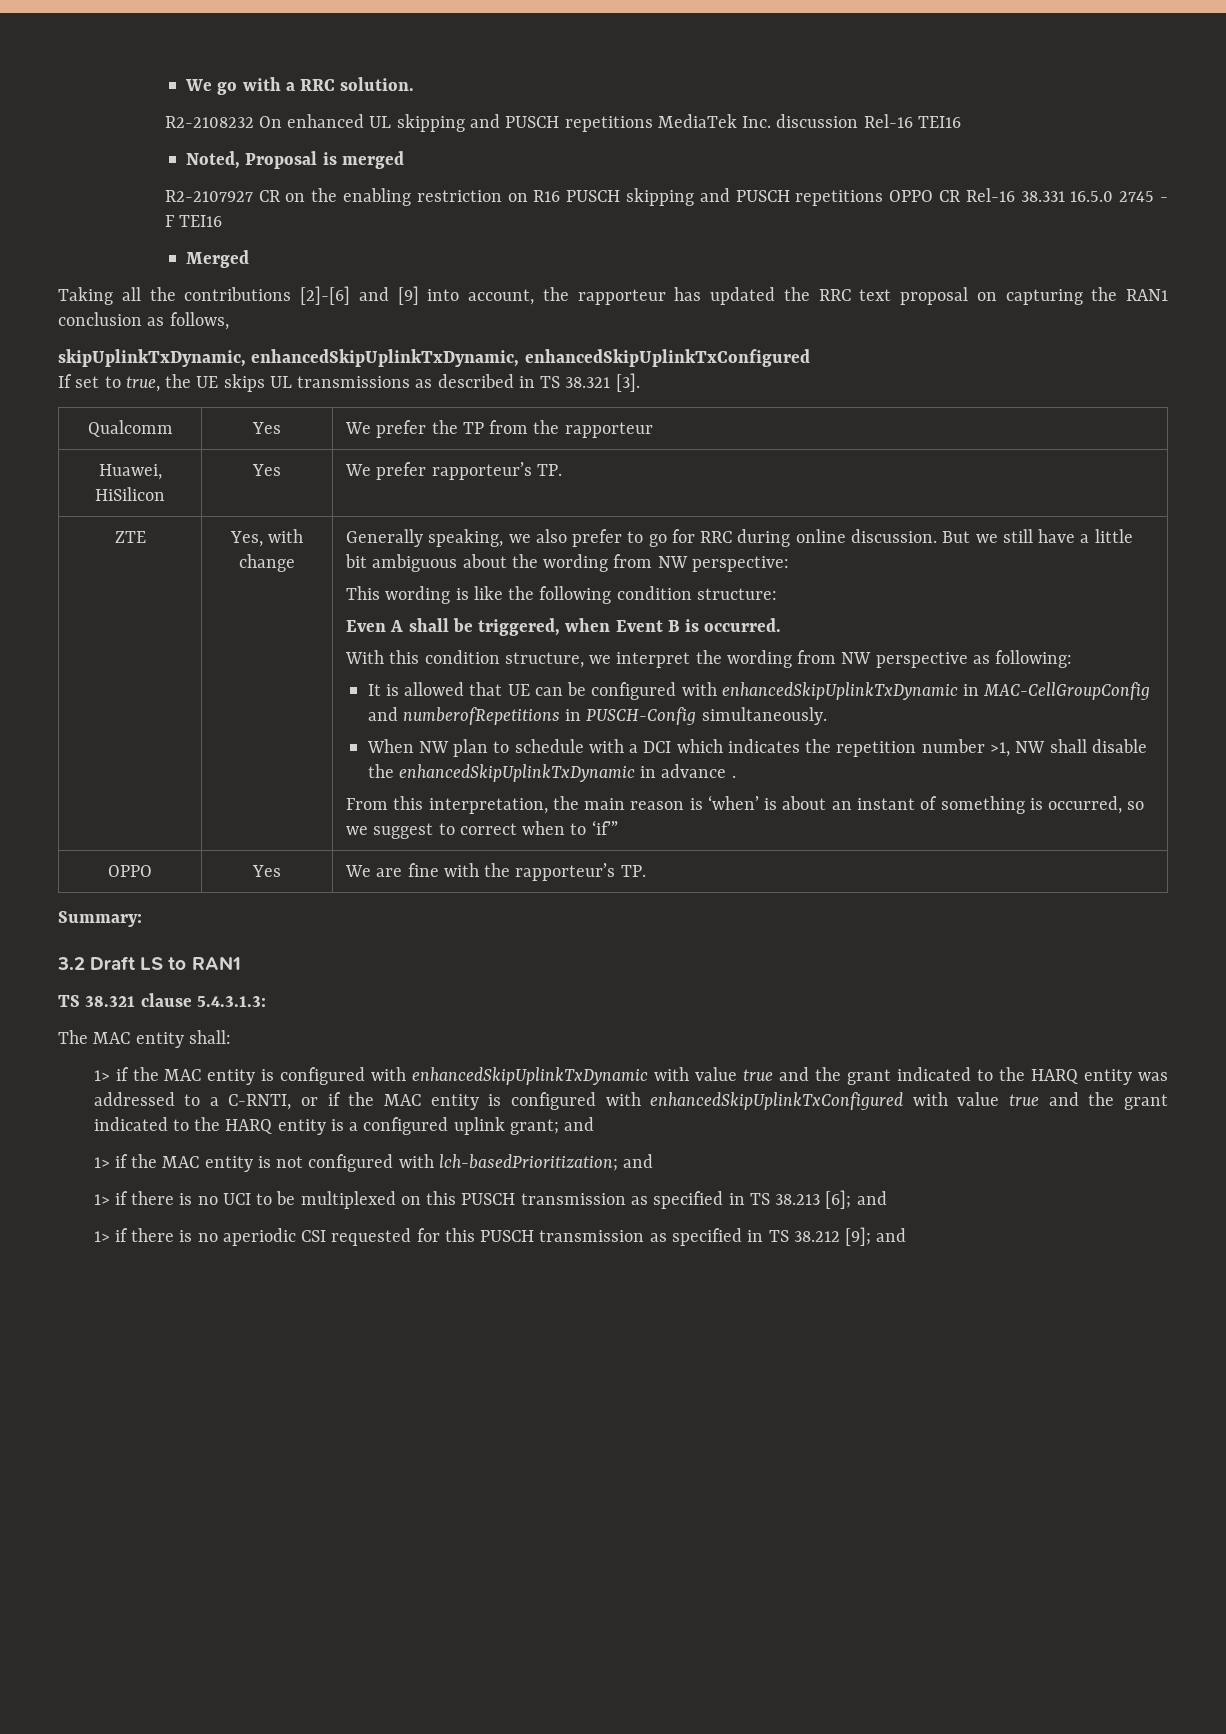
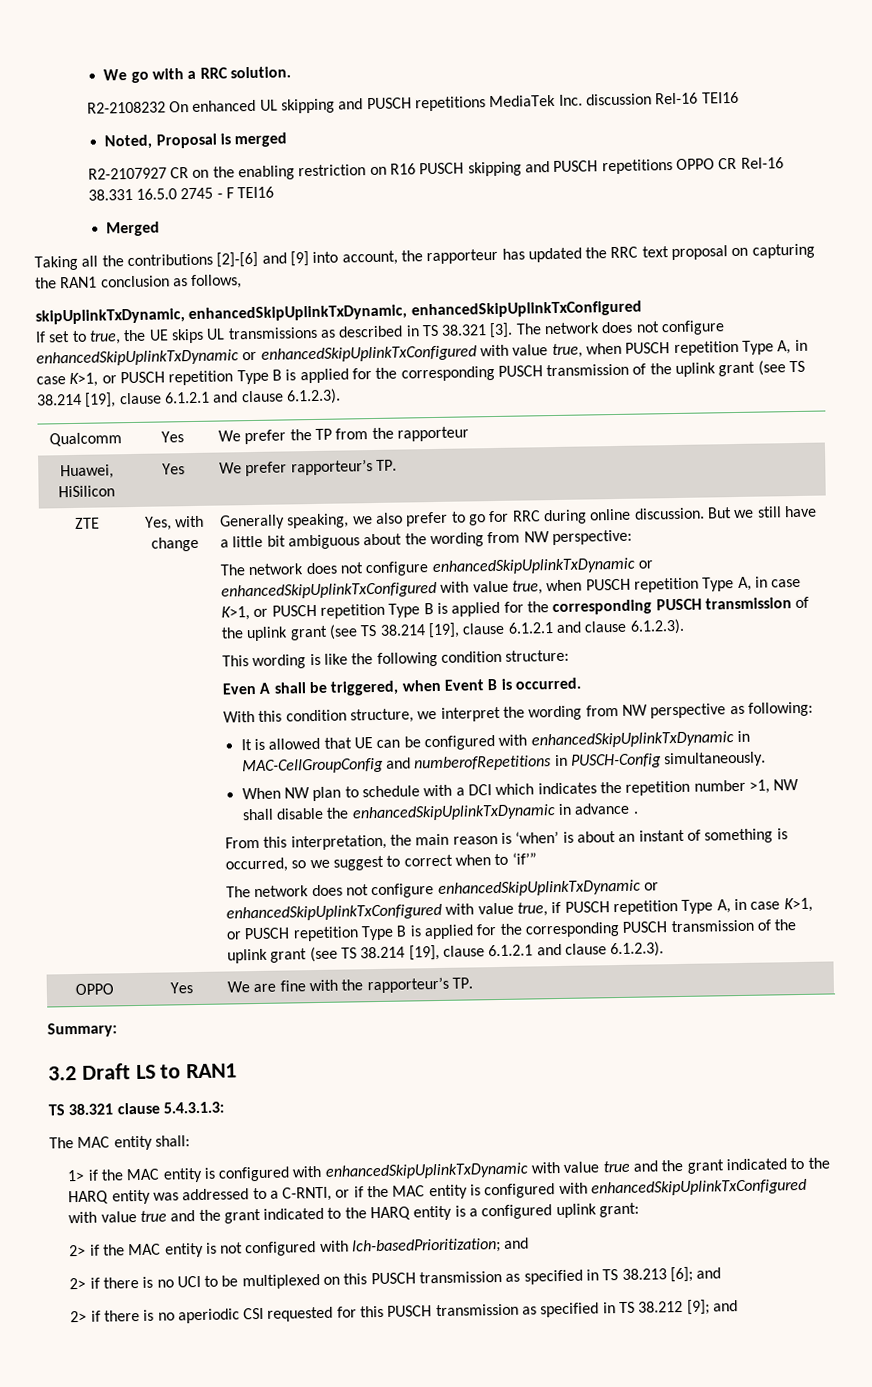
- If set to true, the UE skips UL transmissions as described in TS 38.321 [3].
+ If set to true, the UE skips UL transmissions as described in TS 38.321 [3]. The network does not configure enhancedSkipUplinkTxDynamic or enhancedSkipUplinkTxConfigured with value true, when PUSCH repetition Type A, in case K>1, or PUSCH repetition Type B is applied for the corresponding PUSCH transmission of the uplink grant (see TS 38.214 [19], clause 6.1.2.1 and clause 6.1.2.3).
  But we still have a little bit ambiguous about the wording from NW perspective:
+ The network does not configure enhancedSkipUplinkTxDynamic or enhancedSkipUplinkTxConfigured with value true, when PUSCH repetition Type A, in case K>1, or PUSCH repetition Type B is applied for the corresponding PUSCH transmission of the uplink grant (see TS 38.214 [19], clause 6.1.2.1 and clause 6.1.2.3).
+ The network does not configure enhancedSkipUplinkTxDynamic or enhancedSkipUplinkTxConfigured with value true, if PUSCH repetition Type A, in case K>1, or PUSCH repetition Type B is applied for the corresponding PUSCH transmission of the uplink grant (see TS 38.214 [19], clause 6.1.2.1 and clause 6.1.2.3).
- 1> if the MAC entity is configured with enhancedSkipUplinkTxDynamic with value true and the grant indicated to the HARQ entity was addressed to a C-RNTI, or if the MAC entity is configured with enhancedSkipUplinkTxConfigured with value true and the grant indicated to the HARQ entity is a configured uplink grant; and
- 1> if the MAC entity is not configured with lch-basedPrioritization; and
+ 1> if the MAC entity is configured with enhancedSkipUplinkTxDynamic with value true and the grant indicated to the HARQ entity was addressed to a C-RNTI, or if the MAC entity is configured with enhancedSkipUplinkTxConfigured with value true and the grant indicated to the HARQ entity is a configured uplink grant:
+ 2> if the MAC entity is not configured with lch-basedPrioritization; and
- 1> if there is no UCI to be multiplexed on this PUSCH transmission as specified in TS 38.213 [6]; and
+ 2> if there is no UCI to be multiplexed on this PUSCH transmission as specified in TS 38.213 [6]; and
- 1> if there is no aperiodic CSI requested for this PUSCH transmission as specified in TS 38.212 [9]; and
+ 2> if there is no aperiodic CSI requested for this PUSCH transmission as specified in TS 38.212 [9]; and

